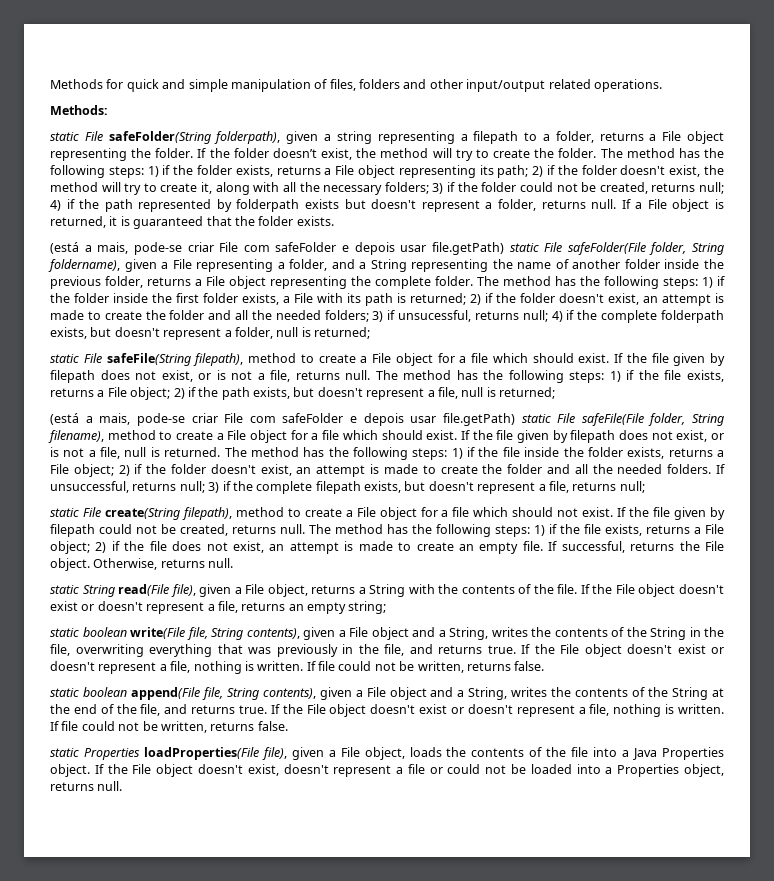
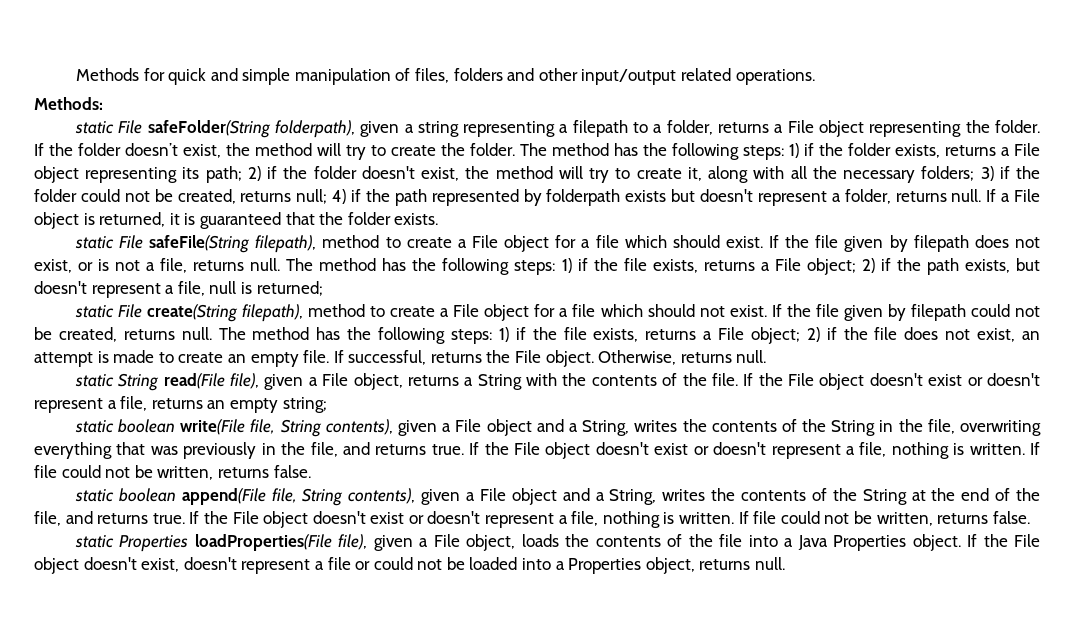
- (está a mais, pode-se criar File com safeFolder e depois usar file.getPath) static File safeFolder(File folder, String foldername), given a File representing a folder, and a String representing the name of another folder inside the previous folder, returns a File object representing the complete folder. The method has the following steps: 1) if the folder inside the first folder exists, a File with its path is returned; 2) if the folder doesn't exist, an attempt is made to create the folder and all the needed folders; 3) if unsucessful, returns null; 4) if the complete folderpath exists, but doesn't represent a folder, null is returned;
- (está a mais, pode-se criar File com safeFolder e depois usar file.getPath) static File safeFile(File folder, String filename), method to create a File object for a file which should exist. If the file given by filepath does not exist, or is not a file, null is returned. The method has the following steps: 1) if the file inside the folder exists, returns a File object; 2) if the folder doesn't exist, an attempt is made to create the folder and all the needed folders. If unsuccessful, returns null; 3) if the complete filepath exists, but doesn't represent a file, returns null;

